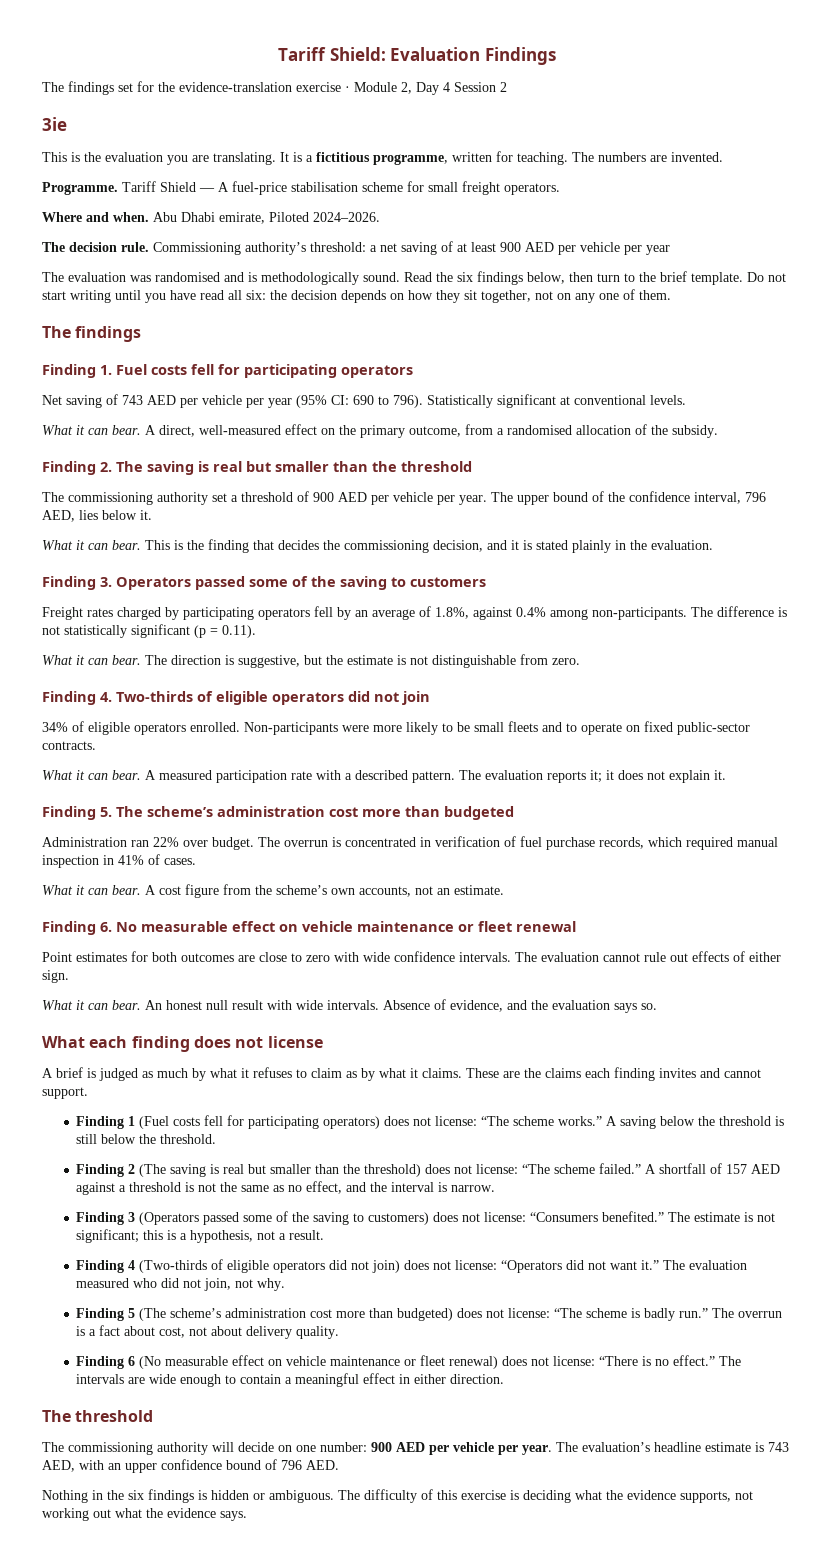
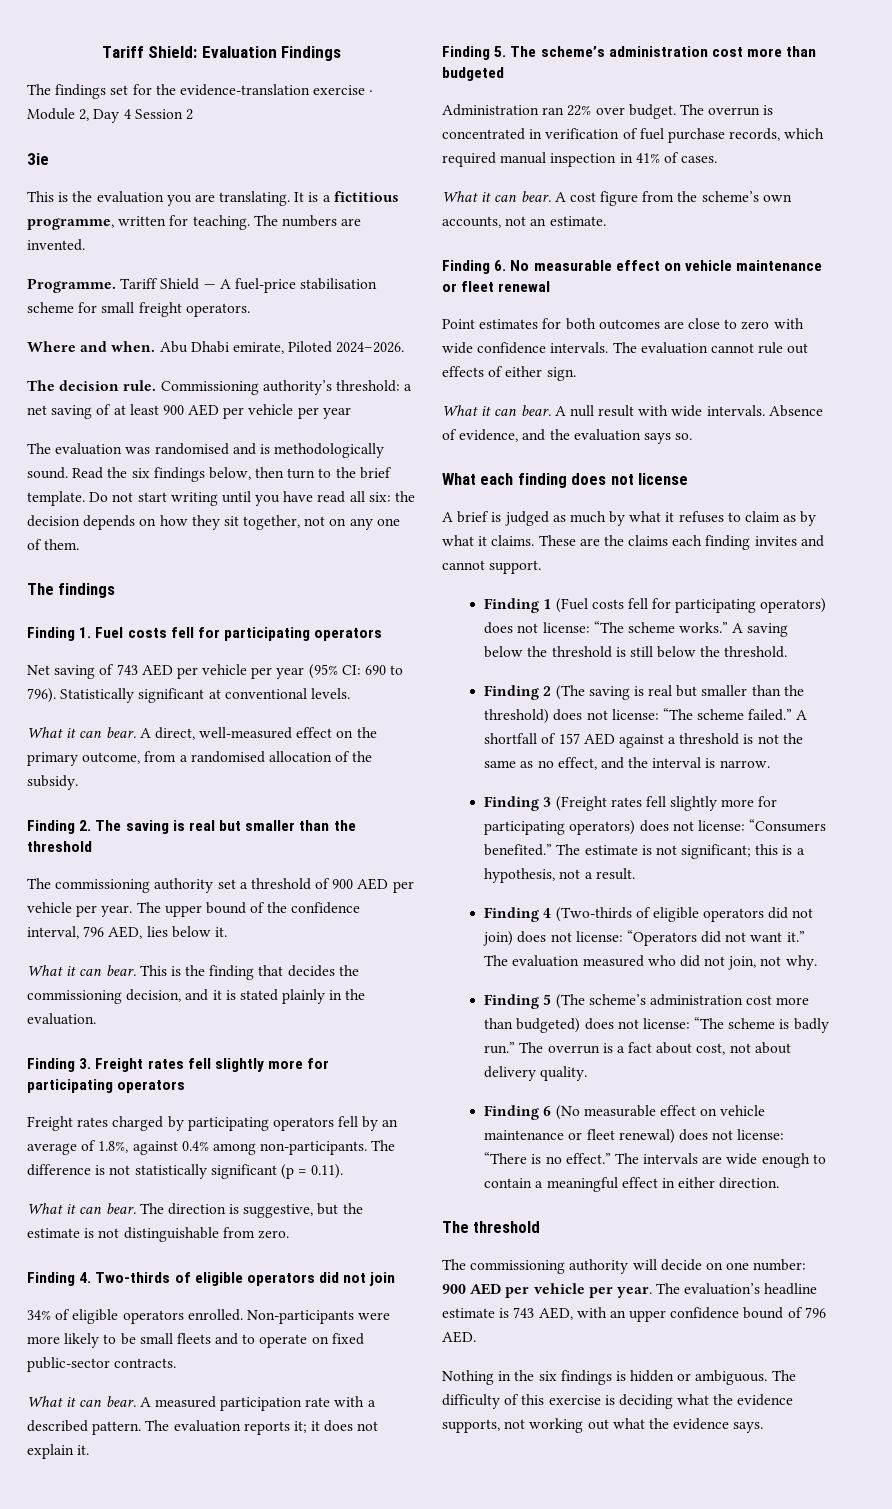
- Finding 3. Operators passed some of the saving to customers
+ Finding 3. Freight rates fell slightly more for participating operators
- An honest null result with wide intervals.
+ A null result with wide intervals.
- Finding 3 (Operators passed some of the saving to customers) does not license: “Consumers benefited.”
+ Finding 3 (Freight rates fell slightly more for participating operators) does not license: “Consumers benefited.”

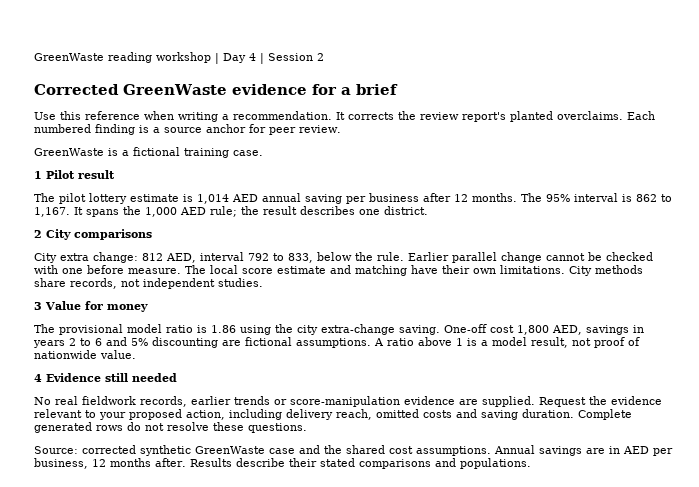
- Tariff Shield: Evaluation Findings
- The findings set for the evidence-translation exercise · Module 2, Day 4 Session 2
+ GreenWaste reading workshop | Day 4 | Session 2
- 3ie
- This is the evaluation you are translating. It is a fictitious programme, written for teaching. The numbers are invented.
- Programme. Tariff Shield — A fuel-price stabilisation scheme for small freight operators.
- Where and when. Abu Dhabi emirate, Piloted 2024–2026.
- The decision rule. Commissioning authority’s threshold: a net saving of at least 900 AED per vehicle per year
- The evaluation was randomised and is methodologically sound. Read the six findings below, then turn to the brief template. Do not start writing until you have read all six: the decision depends on how they sit together, not on any one of them.
- The findings
- Finding 1. Fuel costs fell for participating operators
- Net saving of 743 AED per vehicle per year (95% CI: 690 to 796). Statistically significant at conventional levels.
- What it can bear. A direct, well-measured effect on the primary outcome, from a randomised allocation of the subsidy.
- Finding 2. The saving is real but smaller than the threshold
- The commissioning authority set a threshold of 900 AED per vehicle per year. The upper bound of the confidence interval, 796 AED, lies below it.
- What it can bear. This is the finding that decides the commissioning decision, and it is stated plainly in the evaluation.
- Finding 3. Freight rates fell slightly more for participating operators
- Freight rates charged by participating operators fell by an average of 1.8%, against 0.4% among non-participants. The difference is not statistically significant (p = 0.11).
- What it can bear. The direction is suggestive, but the estimate is not distinguishable from zero.
- Finding 4. Two-thirds of eligible operators did not join
- 34% of eligible operators enrolled. Non-participants were more likely to be small fleets and to operate on fixed public-sector contracts.
- What it can bear. A measured participation rate with a described pattern. The evaluation reports it; it does not explain it.
- Finding 5. The scheme’s administration cost more than budgeted
- Administration ran 22% over budget. The overrun is concentrated in verification of fuel purchase records, which required manual inspection in 41% of cases.
- What it can bear. A cost figure from the scheme’s own accounts, not an estimate.
- Finding 6. No measurable effect on vehicle maintenance or fleet renewal
- Point estimates for both outcomes are close to zero with wide confidence intervals. The evaluation cannot rule out effects of either sign.
- What it can bear. A null result with wide intervals. Absence of evidence, and the evaluation says so.
- What each finding does not license
- A brief is judged as much by what it refuses to claim as by what it claims. These are the claims each finding invites and cannot support.
- Finding 1 (Fuel costs fell for participating operators) does not license: “The scheme works.” A saving below the threshold is still below the threshold.
- Finding 2 (The saving is real but smaller than the threshold) does not license: “The scheme failed.” A shortfall of 157 AED against a threshold is not the same as no effect, and the interval is narrow.
- Finding 3 (Freight rates fell slightly more for participating operators) does not license: “Consumers benefited.” The estimate is not significant; this is a hypothesis, not a result.
- Finding 4 (Two-thirds of eligible operators did not join) does not license: “Operators did not want it.” The evaluation measured who did not join, not why.
- Finding 5 (The scheme’s administration cost more than budgeted) does not license: “The scheme is badly run.” The overrun is a fact about cost, not about delivery quality.
- Finding 6 (No measurable effect on vehicle maintenance or fleet renewal) does not license: “There is no effect.” The intervals are wide enough to contain a meaningful effect in either direction.
- The threshold
- The commissioning authority will decide on one number: 900 AED per vehicle per year. The evaluation’s headline estimate is 743 AED, with an upper confidence bound of 796 AED.
- Nothing in the six findings is hidden or ambiguous. The difficulty of this exercise is deciding what the evidence supports, not working out what the evidence says.
+ Corrected GreenWaste evidence for a brief
+ Use this reference when writing a recommendation. It corrects the review report's planted overclaims. Each numbered finding is a source anchor for peer review.
+ GreenWaste is a fictional training case.
+ 1 Pilot result
+ The pilot lottery estimate is 1,014 AED annual saving per business after 12 months. The 95% interval is 862 to 1,167. It spans the 1,000 AED rule; the result describes one district.
+ 2 City comparisons
+ City extra change: 812 AED, interval 792 to 833, below the rule. Earlier parallel change cannot be checked with one before measure. The local score estimate and matching have their own limitations. City methods share records, not independent studies.
+ 3 Value for money
+ The provisional model ratio is 1.86 using the city extra-change saving. One-off cost 1,800 AED, savings in years 2 to 6 and 5% discounting are fictional assumptions. A ratio above 1 is a model result, not proof of nationwide value.
+ 4 Evidence still needed
+ No real fieldwork records, earlier trends or score-manipulation evidence are supplied. Request the evidence relevant to your proposed action, including delivery reach, omitted costs and saving duration. Complete generated rows do not resolve these questions.
+ Source: corrected synthetic GreenWaste case and the shared cost assumptions. Annual savings are in AED per business, 12 months after. Results describe their stated comparisons and populations.

